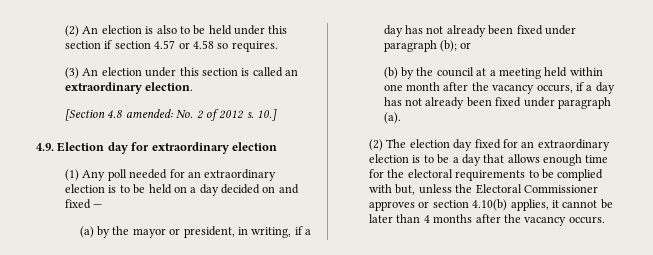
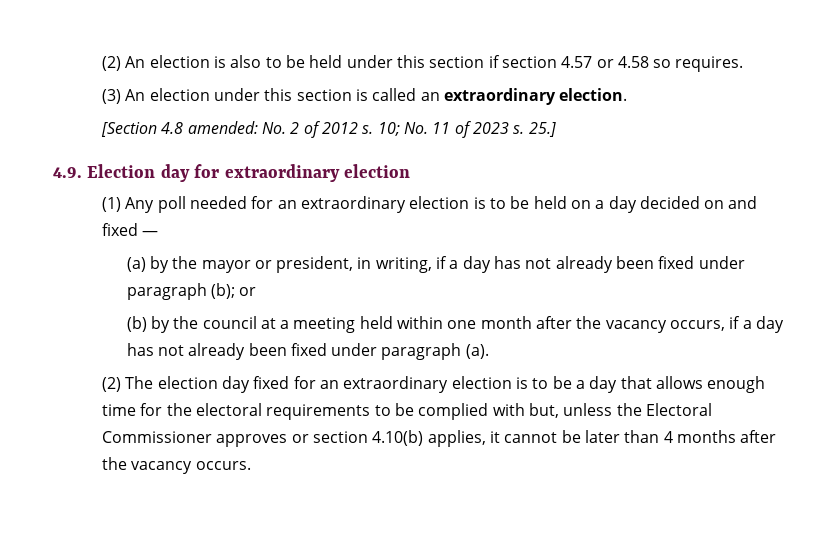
- 10.]
+ 10; No. 11 of 2023 s. 25.]

